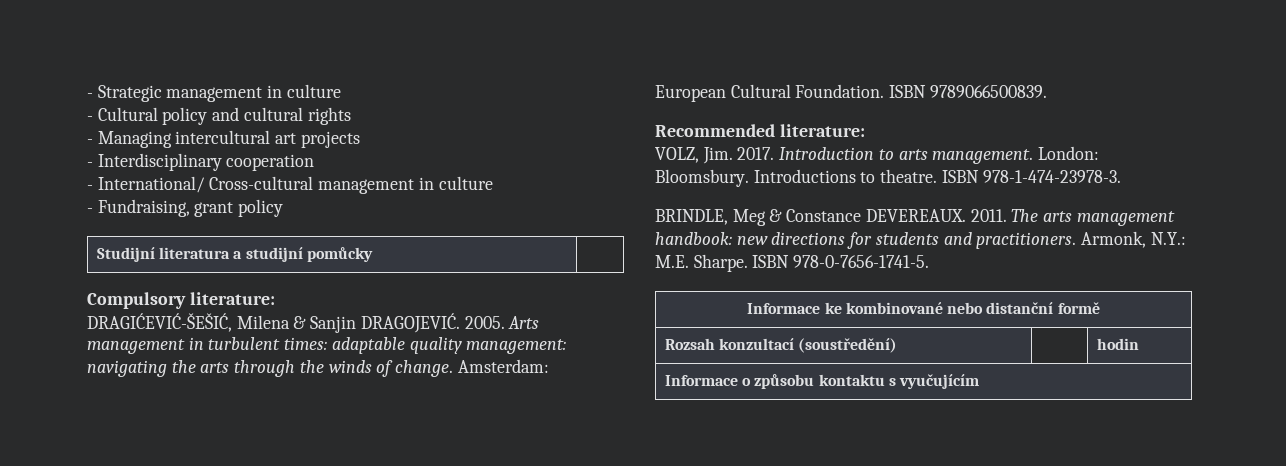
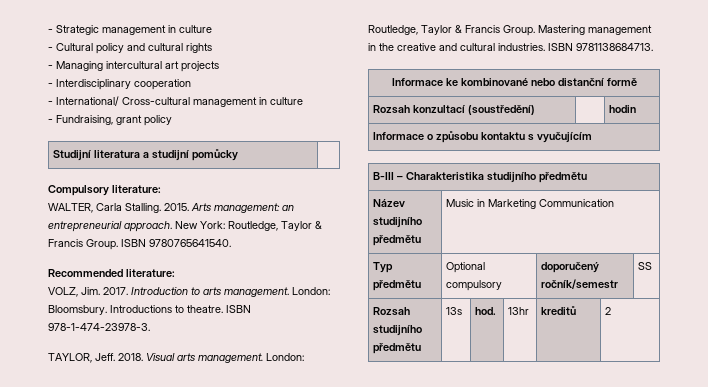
- DRAGIĆEVIĆ-ŠEŠIĆ, Milena & Sanjin DRAGOJEVIĆ. 2005. Arts management in turbulent times: adaptable quality management: navigating the arts through the winds of change. Amsterdam: European Cultural Foundation. ISBN 9789066500839.
+ WALTER, Carla Stalling. 2015. Arts management: an entrepreneurial approach. New York: Routledge, Taylor & Francis Group. ISBN 9780765641540.
- BRINDLE, Meg & Constance DEVEREAUX. 2011. The arts management handbook: new directions for students and practitioners. Armonk, N.Y.: M.E. Sharpe. ISBN 978-0-7656-1741-5.
+ TAYLOR, Jeff. 2018. Visual arts management. London: Routledge, Taylor & Francis Group. Mastering management in the creative and cultural industries. ISBN 9781138684713.
+ B-III – Charakteristika studijního předmětu
+ Název studijního předmětu | Music in Marketing Communication
+ Typ předmětu | Optional compulsory | doporučený ročník/semestr | SS
+ Rozsah studijního předmětu | 13s | hod. | 13hr | kreditů | 2

